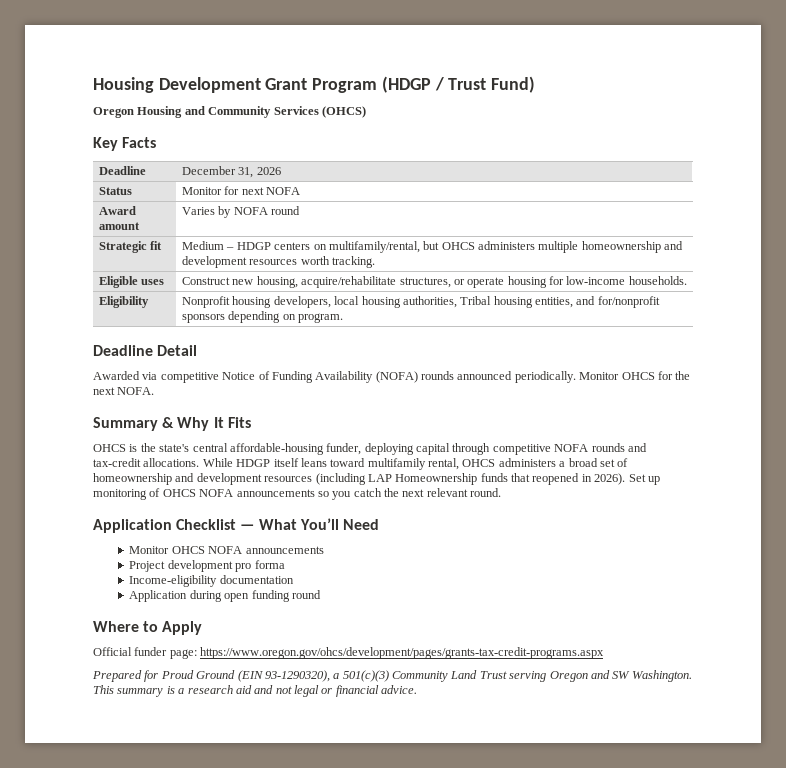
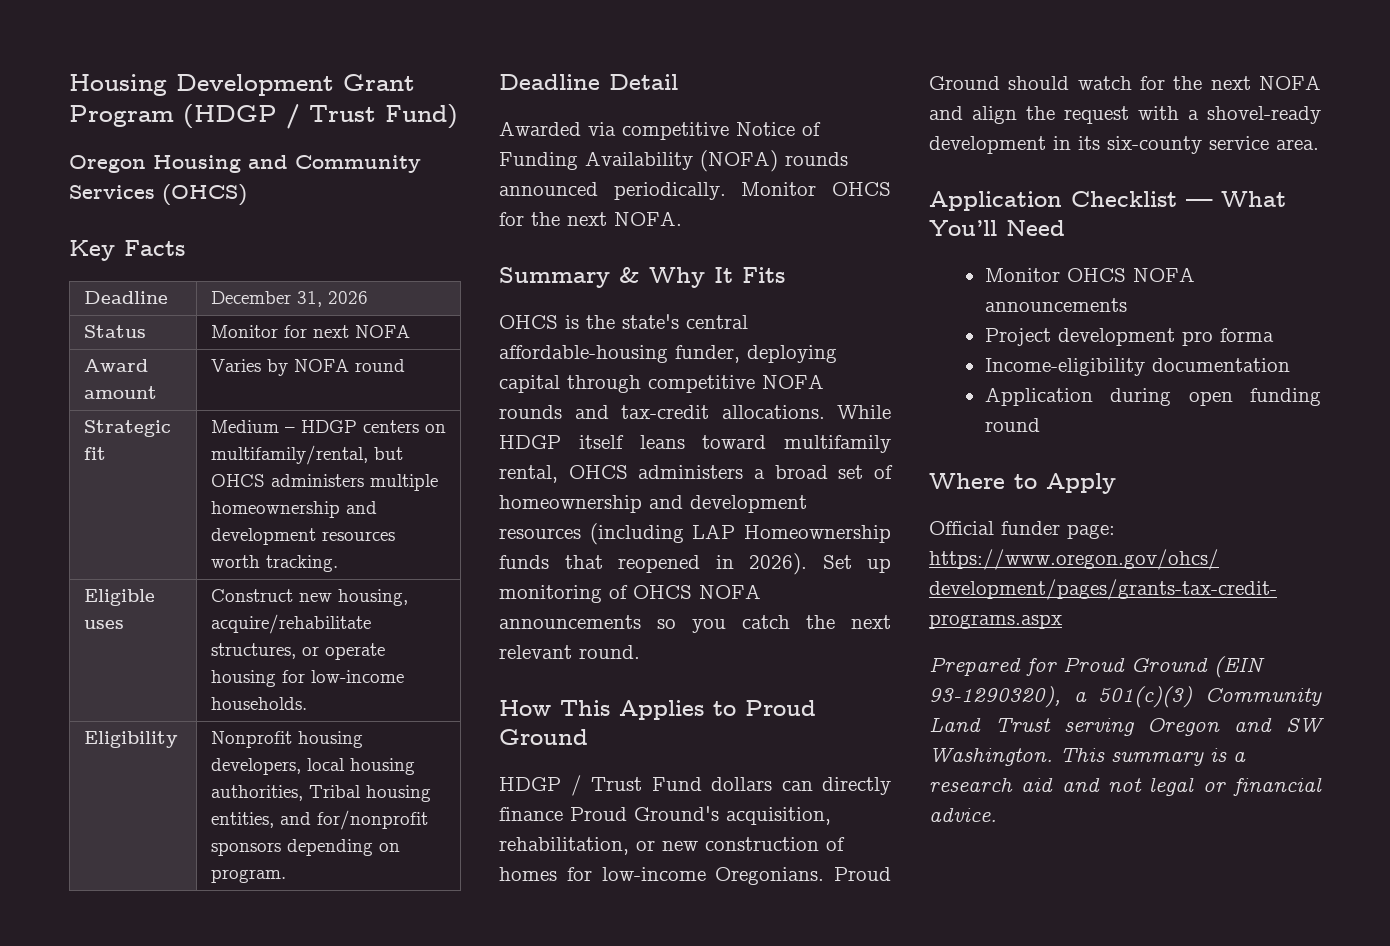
+ How This Applies to Proud Ground
+ HDGP / Trust Fund dollars can directly finance Proud Ground's acquisition, rehabilitation, or new construction of homes for low-income Oregonians. Proud Ground should watch for the next NOFA and align the request with a shovel-ready development in its six-county service area.

